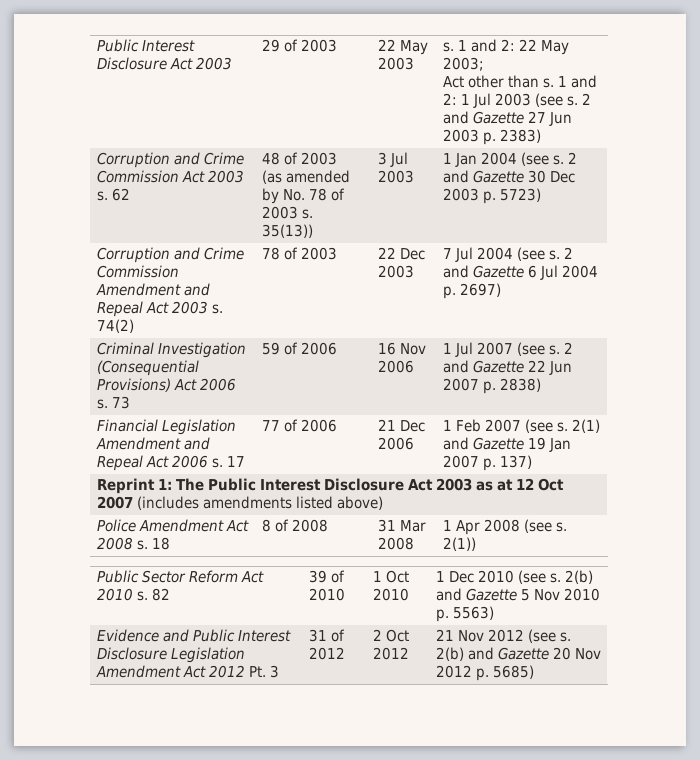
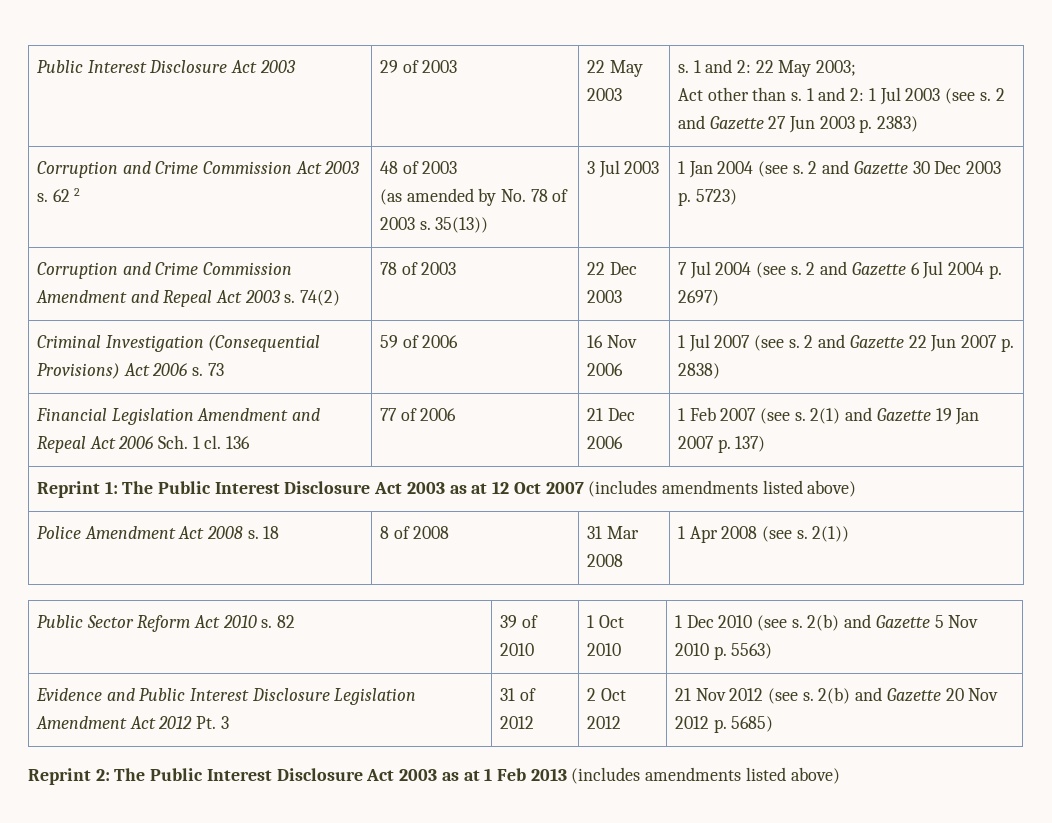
- Corruption and Crime Commission Act 2003 s. 62 | 48 of 2003
+ Corruption and Crime Commission Act 2003 s. 62 2 | 48 of 2003
- Financial Legislation Amendment and Repeal Act 2006 s. 17 | 77 of 2006 | 21 Dec 2006 | 1 Feb 2007 (see s. 2(1) and Gazette 19 Jan 2007 p. 137)
+ Financial Legislation Amendment and Repeal Act 2006 Sch. 1 cl. 136 | 77 of 2006 | 21 Dec 2006 | 1 Feb 2007 (see s. 2(1) and Gazette 19 Jan 2007 p. 137)
+ Reprint 2: The Public Interest Disclosure Act 2003 as at 1 Feb 2013 (includes amendments listed above)

